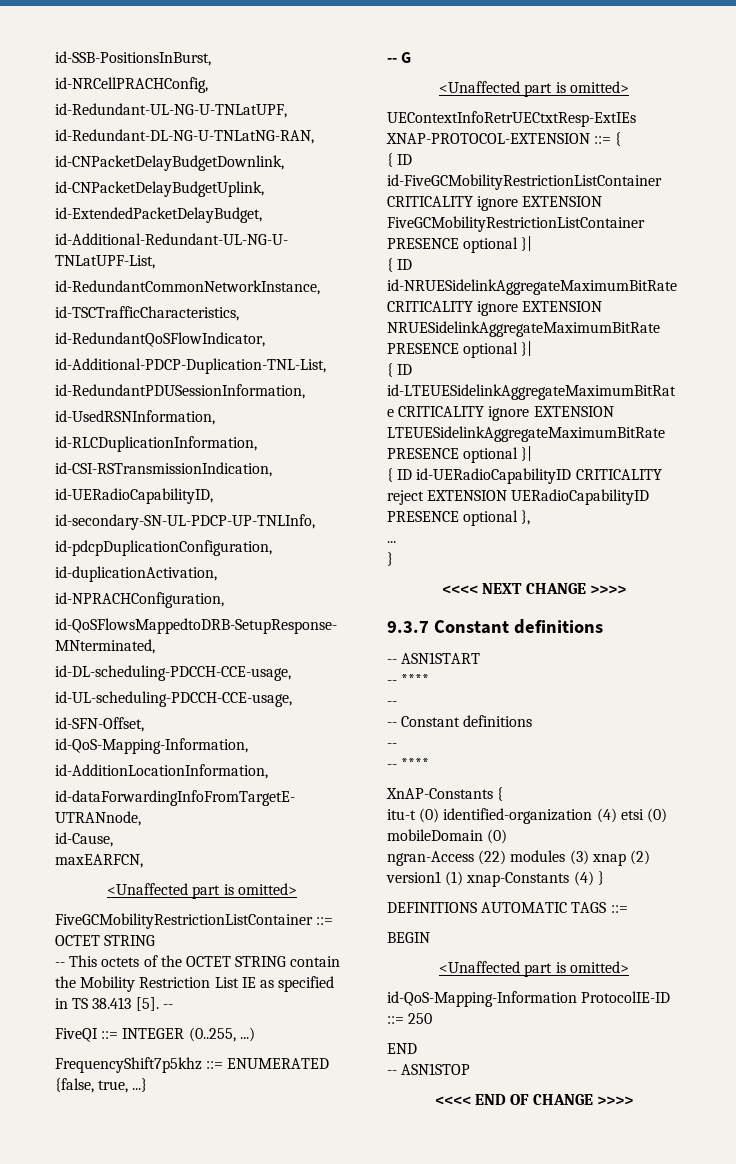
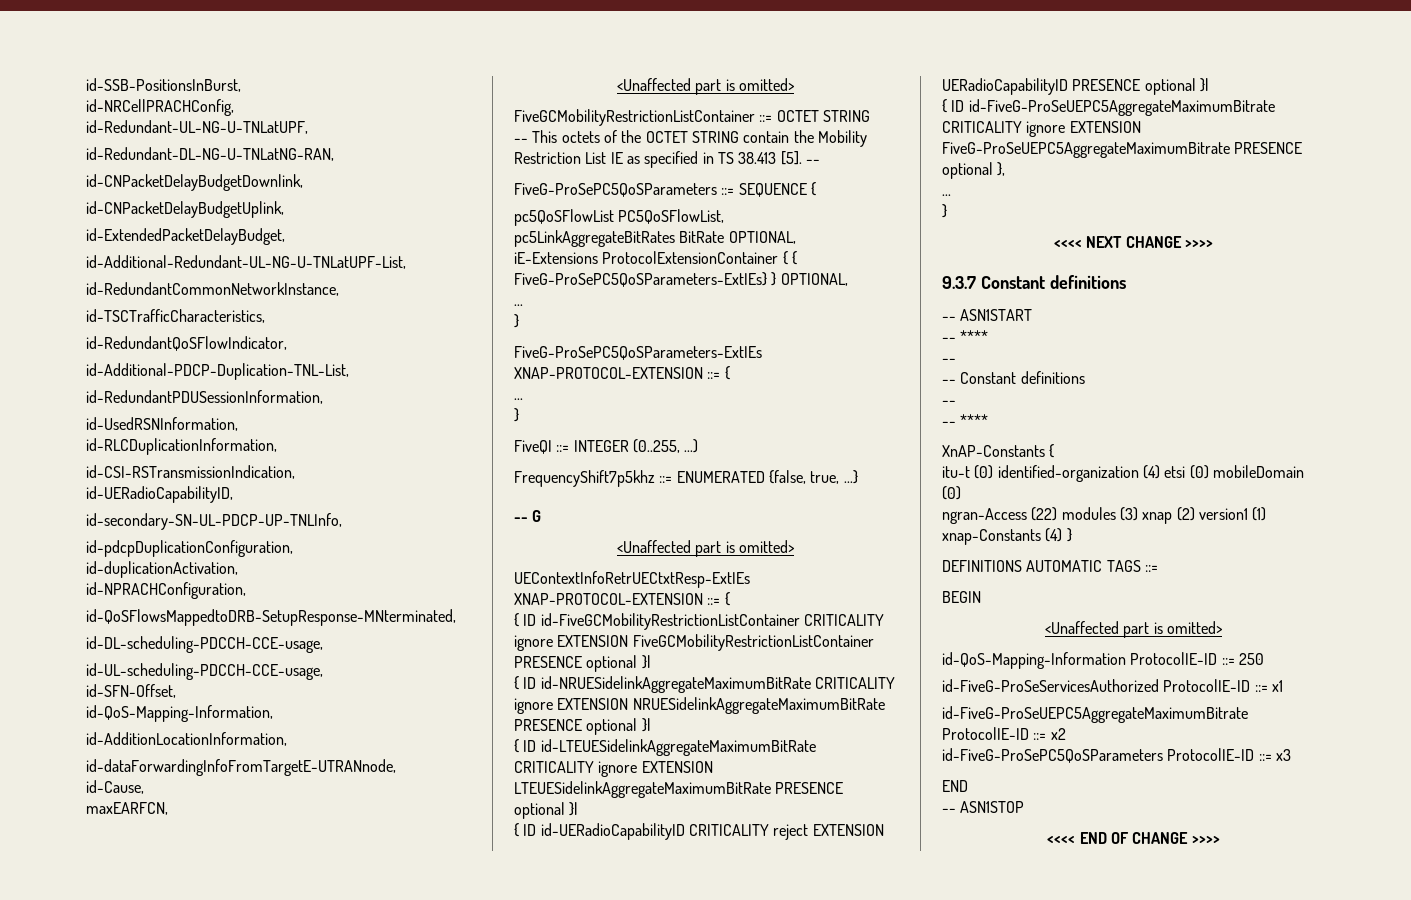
+ FiveG-ProSePC5QoSParameters ::= SEQUENCE {
+ pc5QoSFlowList PC5QoSFlowList,
+ pc5LinkAggregateBitRates BitRate OPTIONAL,
+ iE-Extensions ProtocolExtensionContainer { { FiveG-ProSePC5QoSParameters-ExtIEs} } OPTIONAL,
+ ...
+ }
+ FiveG-ProSePC5QoSParameters-ExtIEs XNAP-PROTOCOL-EXTENSION ::= {
+ ...
+ }
- { ID id-UERadioCapabilityID CRITICALITY reject EXTENSION UERadioCapabilityID PRESENCE optional },
+ { ID id-UERadioCapabilityID CRITICALITY reject EXTENSION UERadioCapabilityID PRESENCE optional }|
+ { ID id-FiveG-ProSeUEPC5AggregateMaximumBitrate CRITICALITY ignore EXTENSION FiveG-ProSeUEPC5AggregateMaximumBitrate PRESENCE optional },
+ id-FiveG-ProSeServicesAuthorized ProtocolIE-ID ::= x1
+ id-FiveG-ProSeUEPC5AggregateMaximumBitrate ProtocolIE-ID ::= x2
+ id-FiveG-ProSePC5QoSParameters ProtocolIE-ID ::= x3

